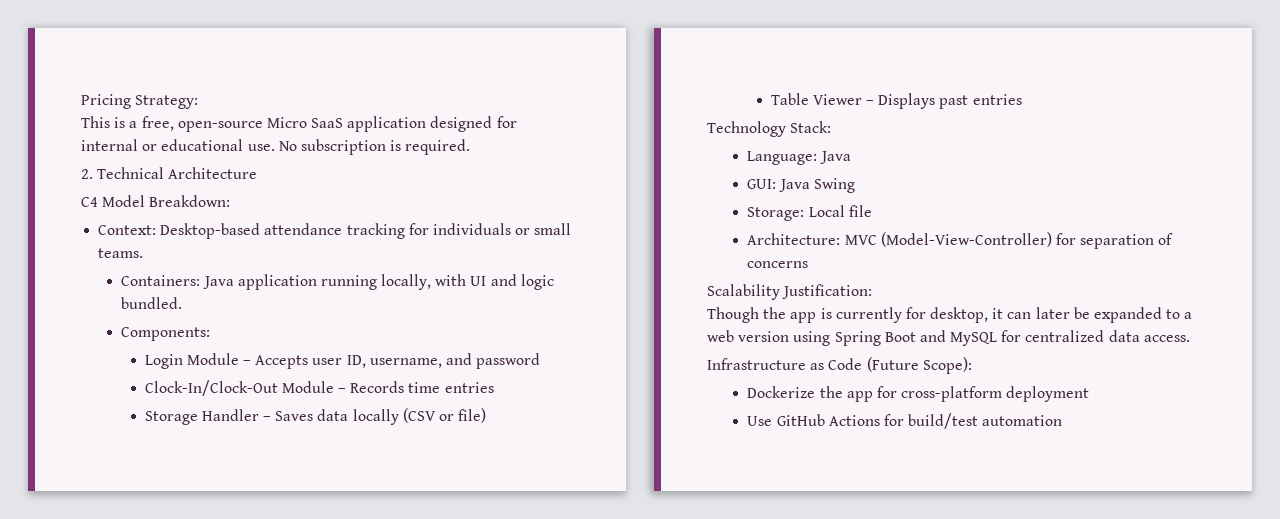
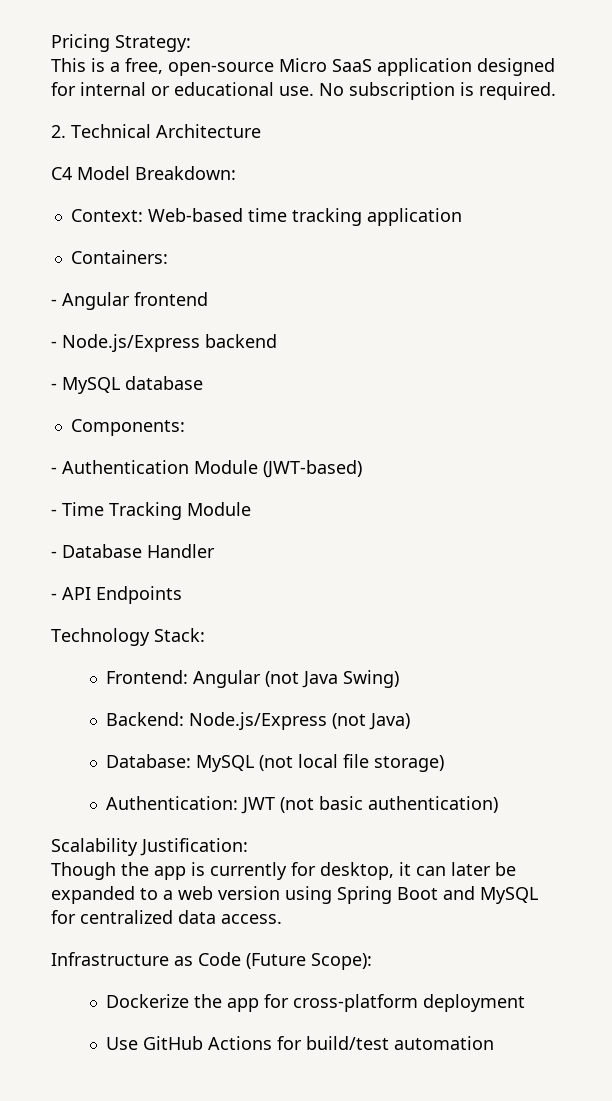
- Context: Desktop-based attendance tracking for individuals or small teams.
- Containers: Java application running locally, with UI and logic bundled.
+ Context: Web-based time tracking application
+ Containers:
+ - Angular frontend
+ - Node.js/Express backend
+ - MySQL database
  Components:
- Login Module – Accepts user ID, username, and password
- Clock-In/Clock-Out Module – Records time entries
- Storage Handler – Saves data locally (CSV or file)
- Table Viewer – Displays past entries
+ - Authentication Module (JWT-based)
+ - Time Tracking Module
+ - Database Handler
+ - API Endpoints
  Technology Stack:
- Language: Java
- GUI: Java Swing
- Storage: Local file
- Architecture: MVC (Model-View-Controller) for separation of concerns
+ Frontend: Angular (not Java Swing)
+ Backend: Node.js/Express (not Java)
+ Database: MySQL (not local file storage)
+ Authentication: JWT (not basic authentication)

